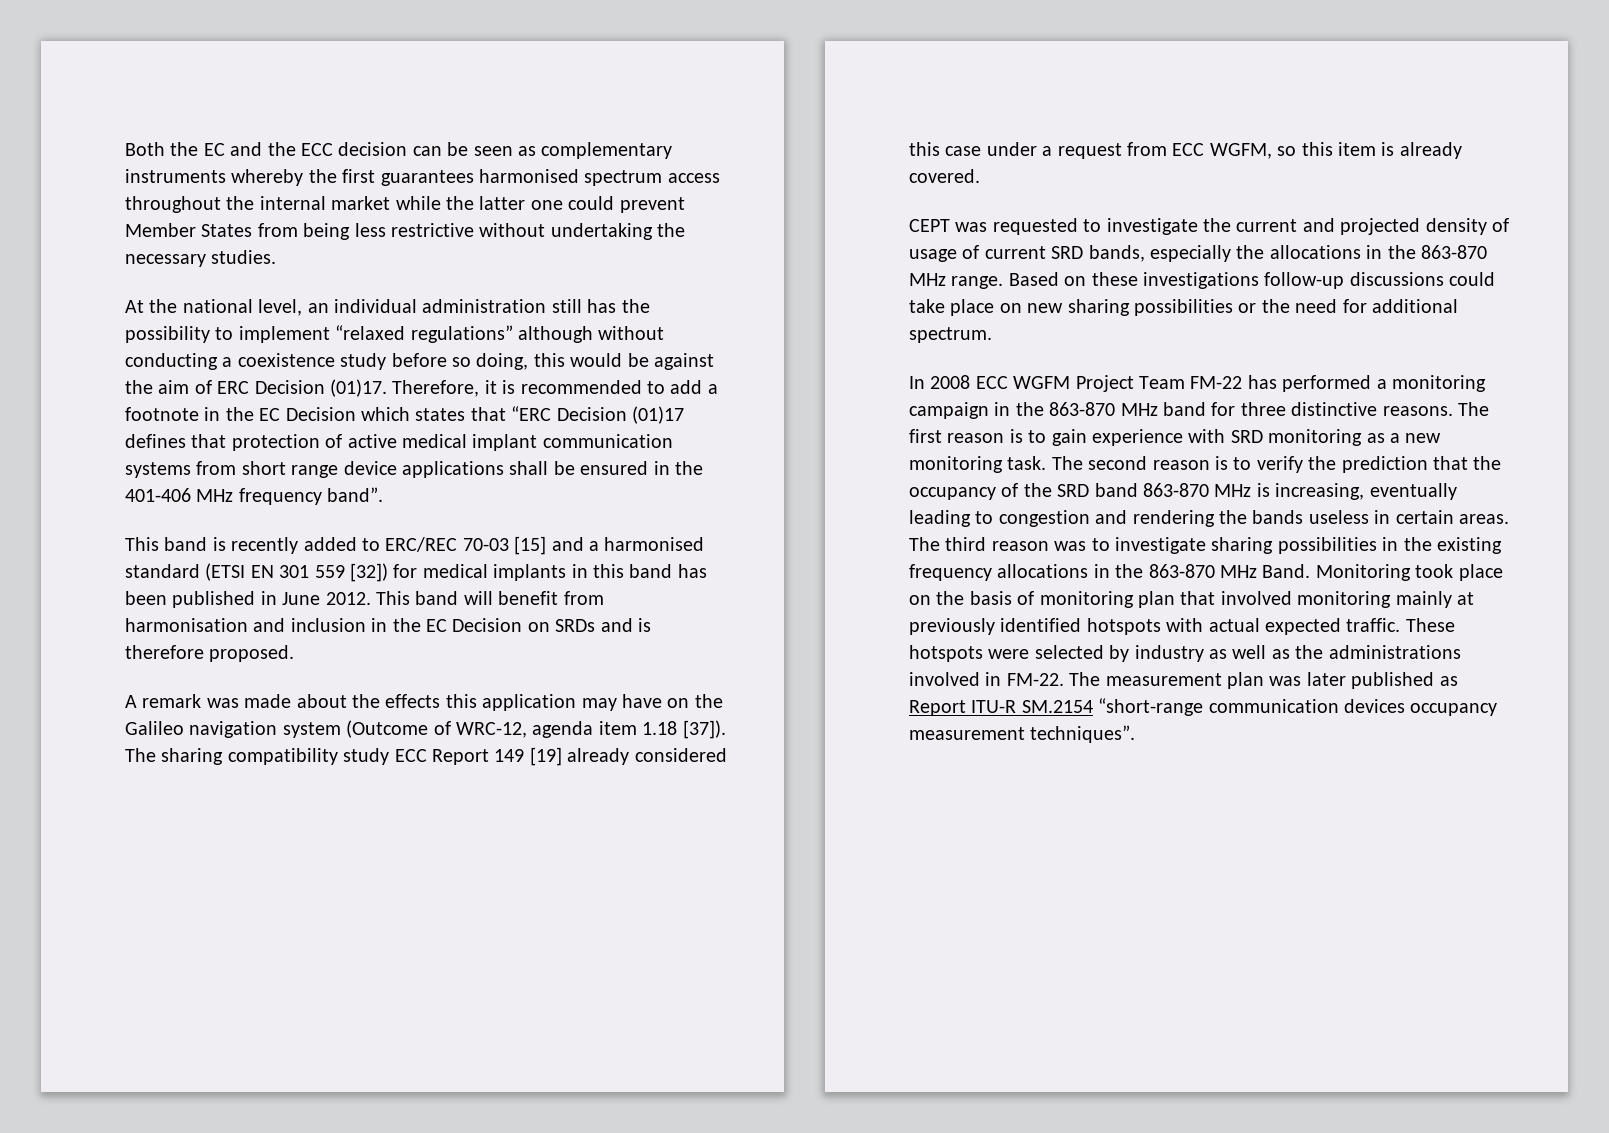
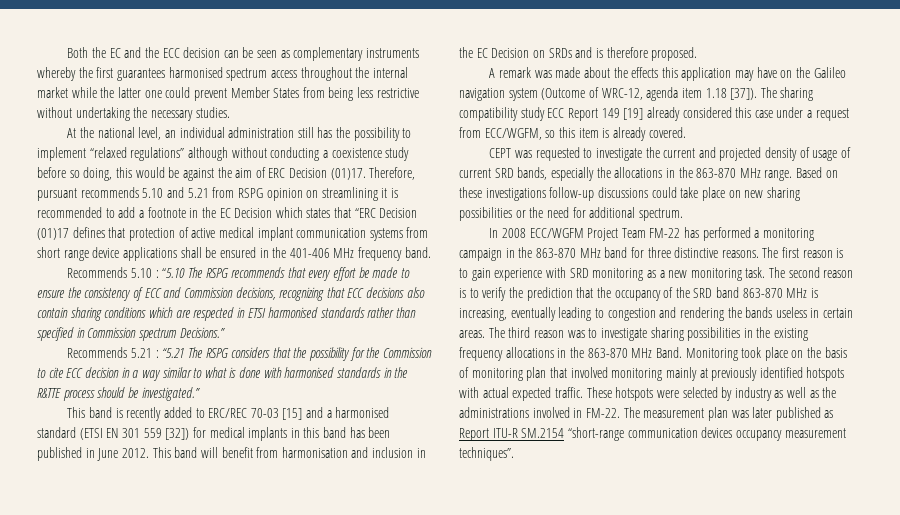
- Therefore, it is recommended to add a footnote in the EC Decision which states that “ERC Decision (01)17 defines that protection of active medical implant communication systems from short range device applications shall be ensured in the 401-406 MHz frequency band”.
+ Therefore, pursuant recommends 5.10 and 5.21 from RSPG opinion on streamlining it is recommended to add a footnote in the EC Decision which states that “ERC Decision (01)17 defines that protection of active medical implant communication systems from short range device applications shall be ensured in the 401-406 MHz frequency band.
+ Recommends 5.10 : “5.10 The RSPG recommends that every effort be made to ensure the consistency of ECC and Commission decisions, recognizing that ECC decisions also contain sharing conditions which are respected in ETSI harmonised standards rather than specified in Commission spectrum Decisions.”
+ Recommends 5.21 : “5.21 The RSPG considers that the possibility for the Commission to cite ECC decision in a way similar to what is done with harmonised standards in the R&TTE process should be investigated.”
- The sharing compatibility study ECC Report 149 [19] already considered this case under a request from ECC WGFM, so this item is already covered.
+ The sharing compatibility study ECC Report 149 [19] already considered this case under a request from ECC/WGFM, so this item is already covered.
- In 2008 ECC WGFM Project Team FM-22 has performed a monitoring campaign in the 863-870 MHz band for three distinctive reasons.
+ In 2008 ECC/WGFM Project Team FM-22 has performed a monitoring campaign in the 863-870 MHz band for three distinctive reasons.

